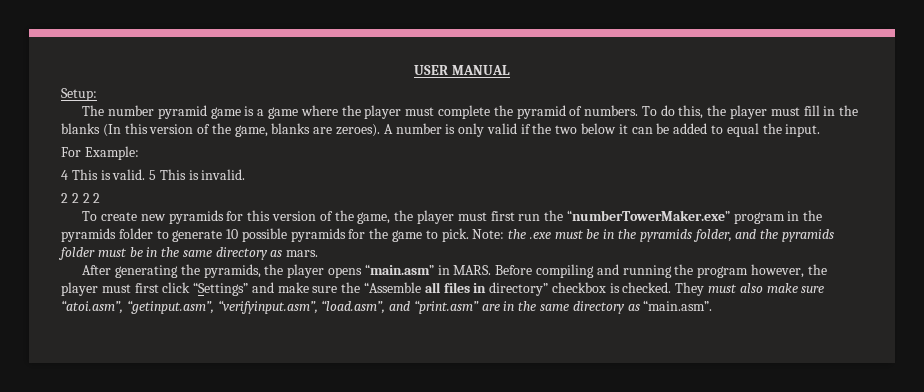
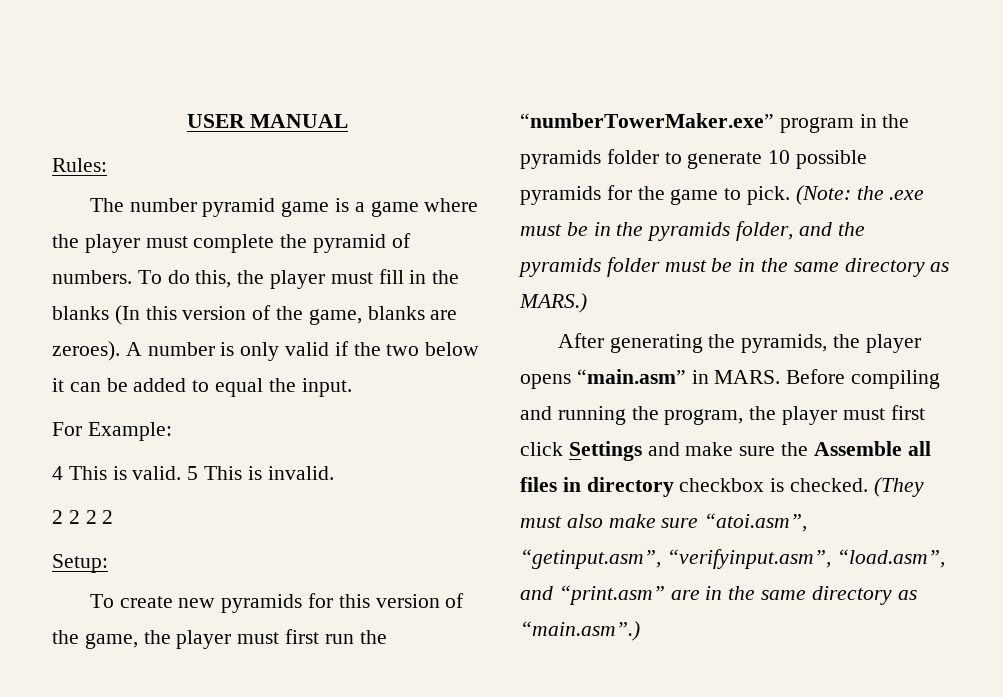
- Setup:
+ Rules:
+ Setup:
- Note: the .exe must be in the pyramids folder, and the pyramids folder must be in the same directory as mars.
+ (Note: the .exe must be in the pyramids folder, and the pyramids folder must be in the same directory as MARS.)
- Before compiling and running the program however, the player must first click “Settings” and make sure the “Assemble all files in directory” checkbox is checked.
+ Before compiling and running the program, the player must first click Settings and make sure the Assemble all files in directory checkbox is checked.
- They must also make sure “atoi.asm”, “getinput.asm”, “verifyinput.asm”, “load.asm”, and “print.asm” are in the same directory as “main.asm”.
+ (They must also make sure “atoi.asm”, “getinput.asm”, “verifyinput.asm”, “load.asm”, and “print.asm” are in the same directory as “main.asm”.)

